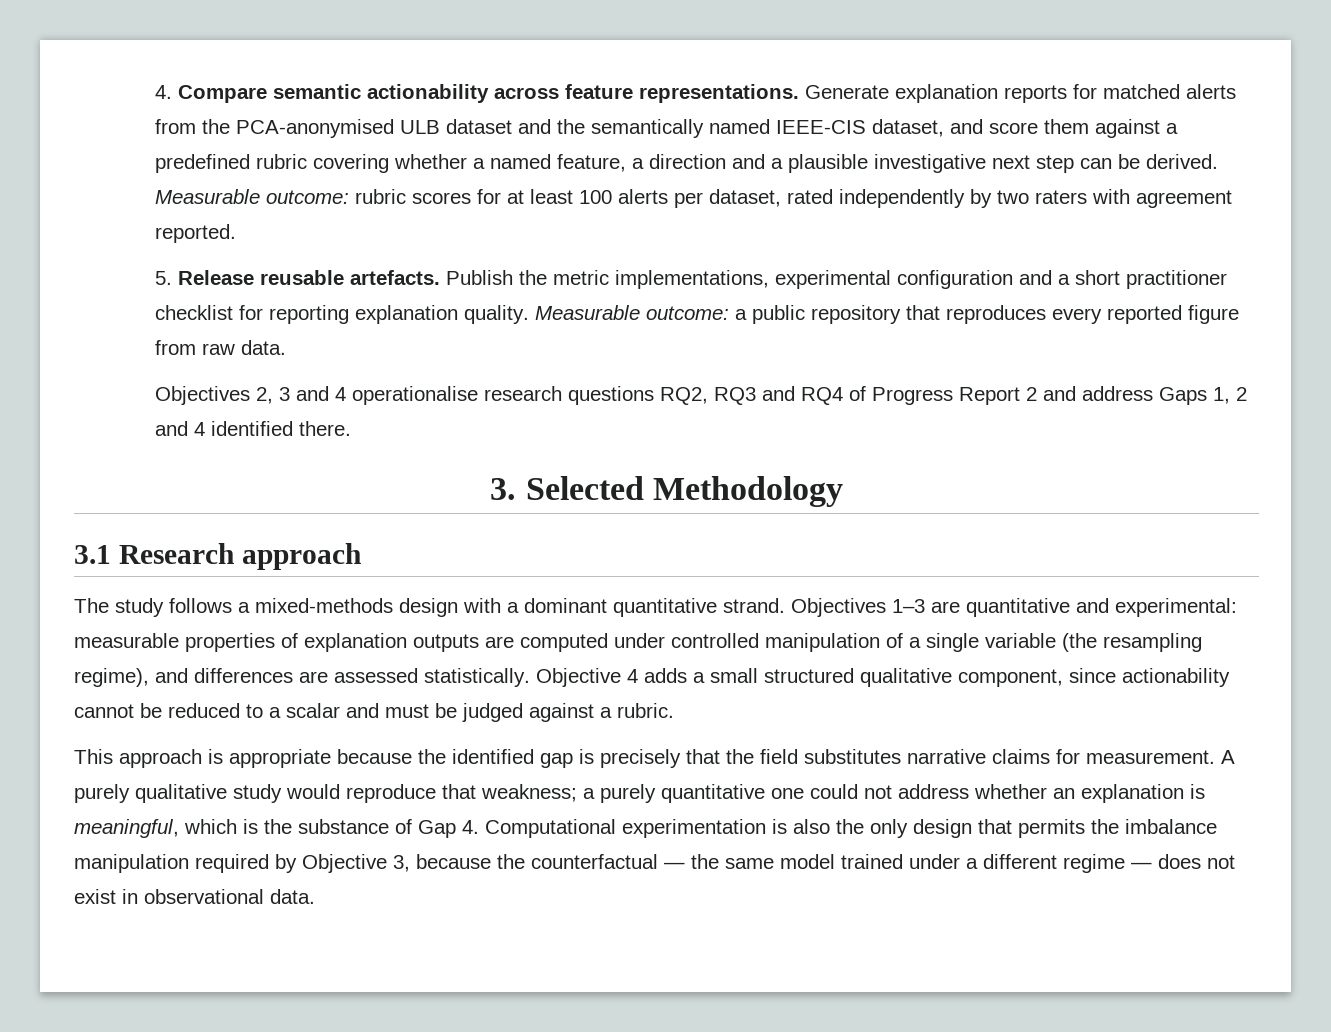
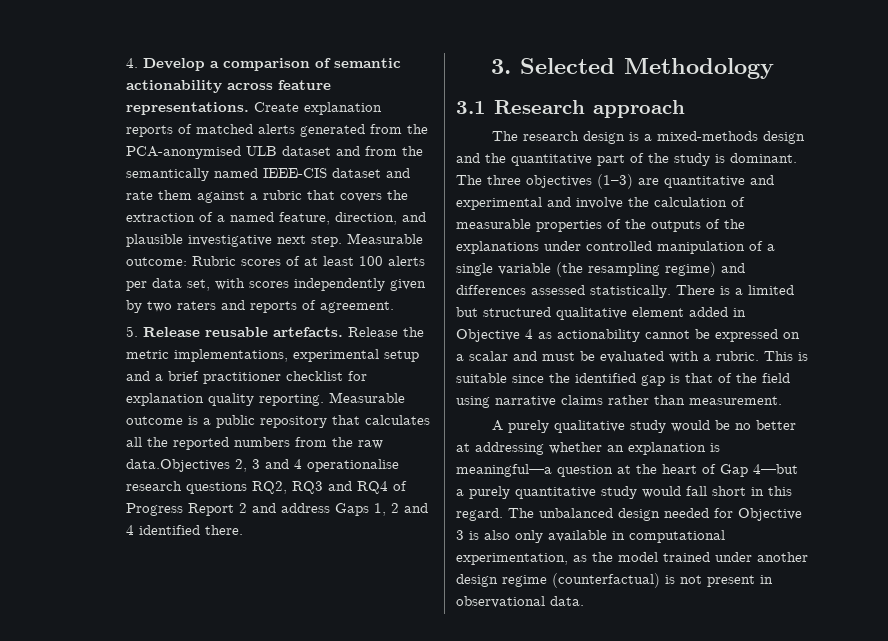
- 4. Compare semantic actionability across feature representations.
+ 4. Develop a comparison of semantic actionability across feature representations.
- Generate explanation reports for matched alerts from the PCA-anonymised ULB dataset and the semantically named IEEE-CIS dataset, and score them against a predefined rubric covering whether a named feature, a direction and a plausible investigative next step can be derived. Measurable outcome: rubric scores for at least 100 alerts per dataset, rated independently by two raters with agreement reported.
+ Create explanation reports of matched alerts generated from the PCA-anonymised ULB dataset and from the semantically named IEEE-CIS dataset and rate them against a rubric that covers the extraction of a named feature, direction, and plausible investigative next step. Measurable outcome: Rubric scores of at least 100 alerts per data set, with scores independently given by two raters and reports of agreement.
- Publish the metric implementations, experimental configuration and a short practitioner checklist for reporting explanation quality. Measurable outcome: a public repository that reproduces every reported figure from raw data.
- Objectives 2, 3 and 4 operationalise research questions RQ2, RQ3 and RQ4 of Progress Report 2 and address Gaps 1, 2 and 4 identified there.
+ Release the metric implementations, experimental setup and a brief practitioner checklist for explanation quality reporting. Measurable outcome is a public repository that calculates all the reported numbers from the raw data.Objectives 2, 3 and 4 operationalise research questions RQ2, RQ3 and RQ4 of Progress Report 2 and address Gaps 1, 2 and 4 identified there.
- The study follows a mixed-methods design with a dominant quantitative strand. Objectives 1–3 are quantitative and experimental: measurable properties of explanation outputs are computed under controlled manipulation of a single variable (the resampling regime), and differences are assessed statistically.
+ The research design is a mixed-methods design and the quantitative part of the study is dominant. The three objectives (1–3) are quantitative and experimental and involve the calculation of measurable properties of the outputs of the explanations under controlled manipulation of a single variable (the resampling regime) and differences assessed statistically.
- Objective 4 adds a small structured qualitative component, since actionability cannot be reduced to a scalar and must be judged against a rubric.
- This approach is appropriate because the identified gap is precisely that the field substitutes narrative claims for measurement. A purely qualitative study would reproduce that weakness; a purely quantitative one could not address whether an explanation is meaningful, which is the substance of Gap 4. Computational experimentation is also the only design that permits the imbalance manipulation required by Objective 3, because the counterfactual — the same model trained under a different regime — does not exist in observational data.
+ There is a limited but structured qualitative element added in Objective 4 as actionability cannot be expressed on a scalar and must be evaluated with a rubric. This is suitable since the identified gap is that of the field using narrative claims rather than measurement.
+ A purely qualitative study would be no better at addressing whether an explanation is meaningful—a question at the heart of Gap 4—but a purely quantitative study would fall short in this regard. The unbalanced design needed for Objective 3 is also only available in computational experimentation, as the model trained under another design regime (counterfactual) is not present in observational data.

